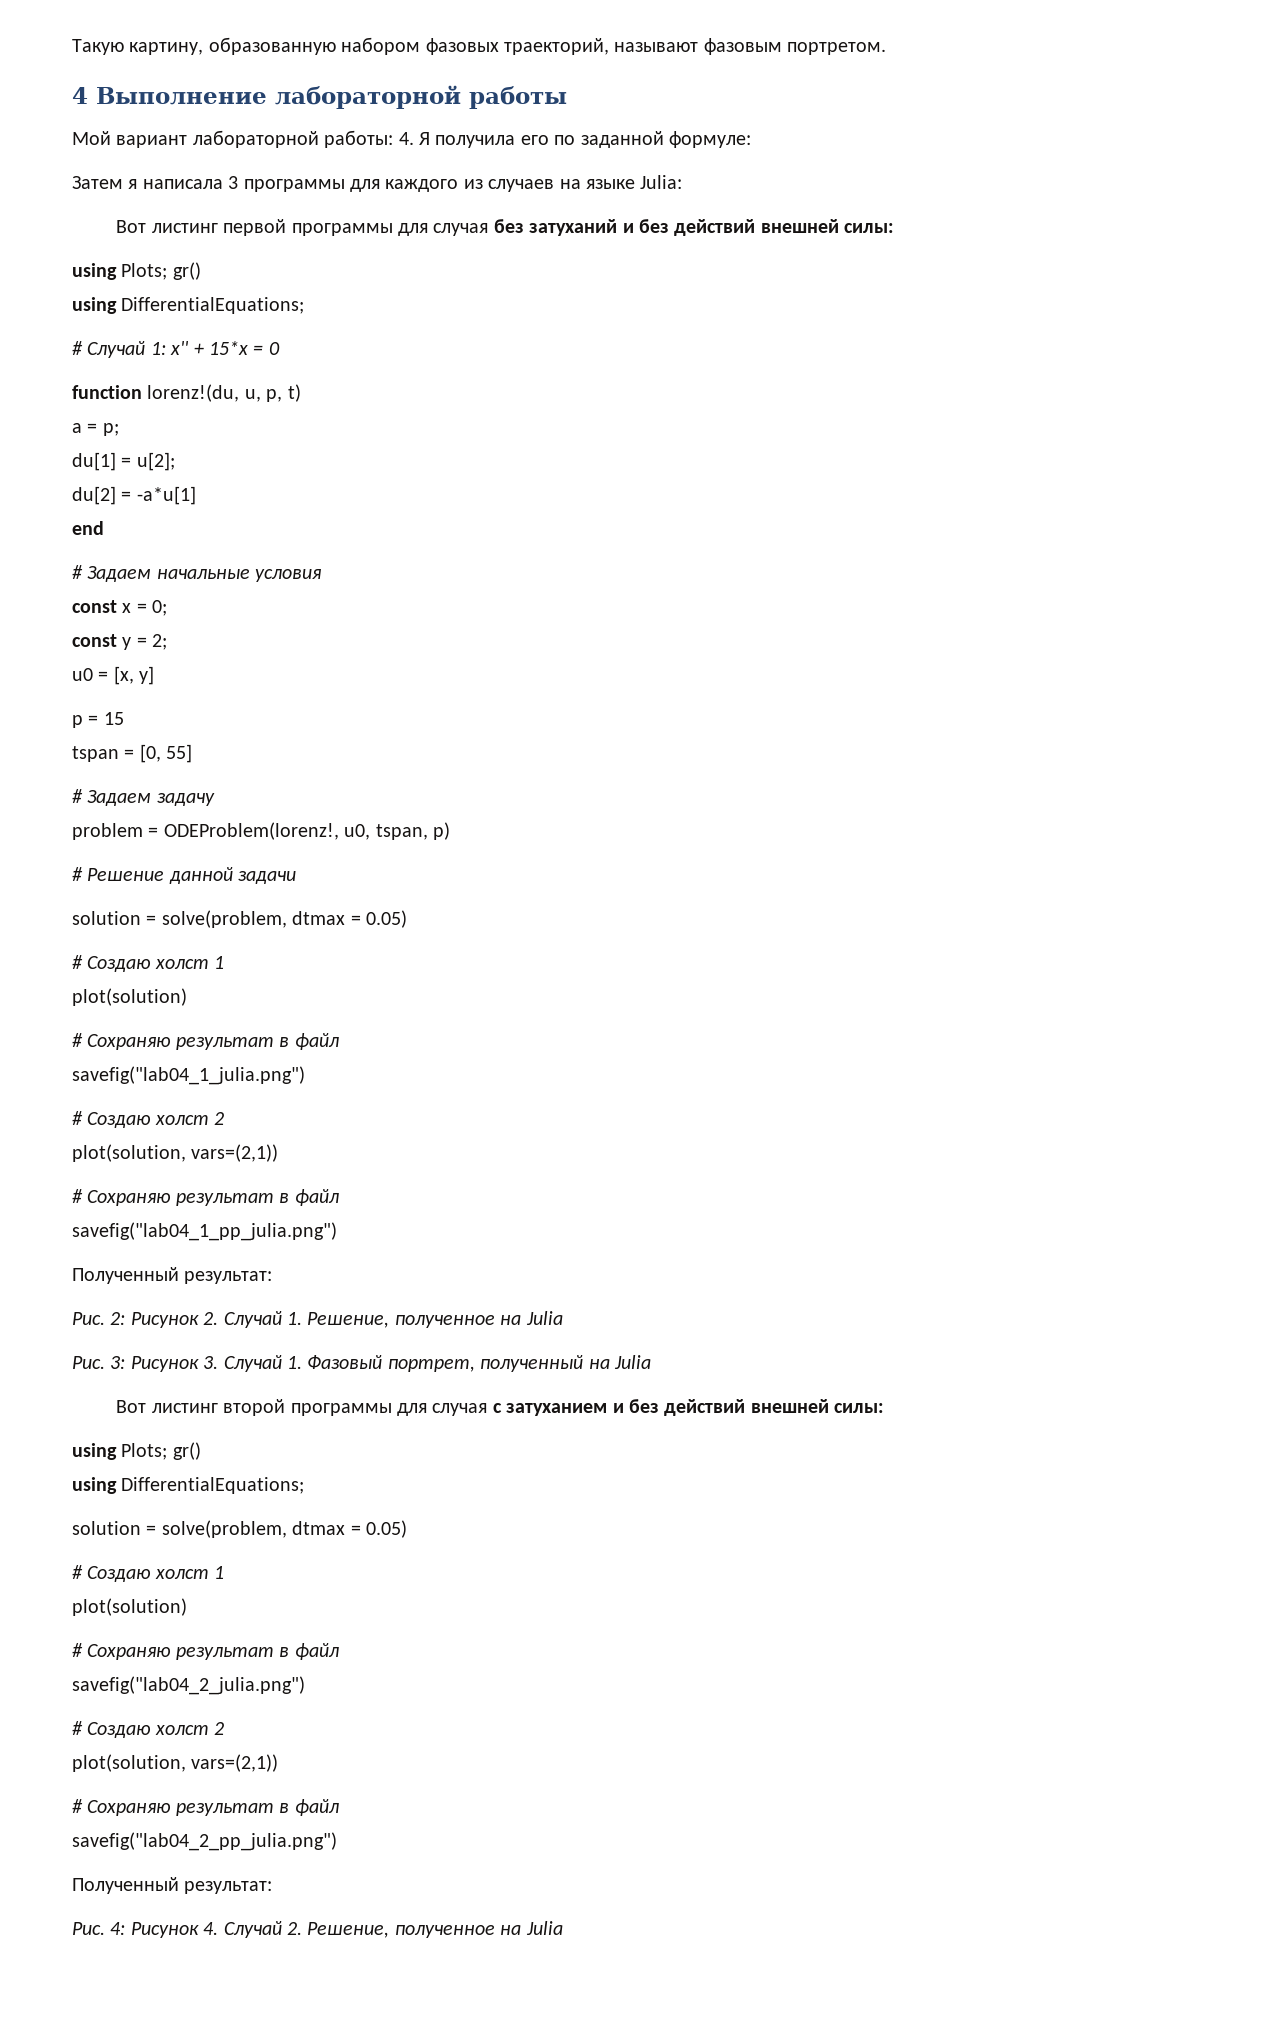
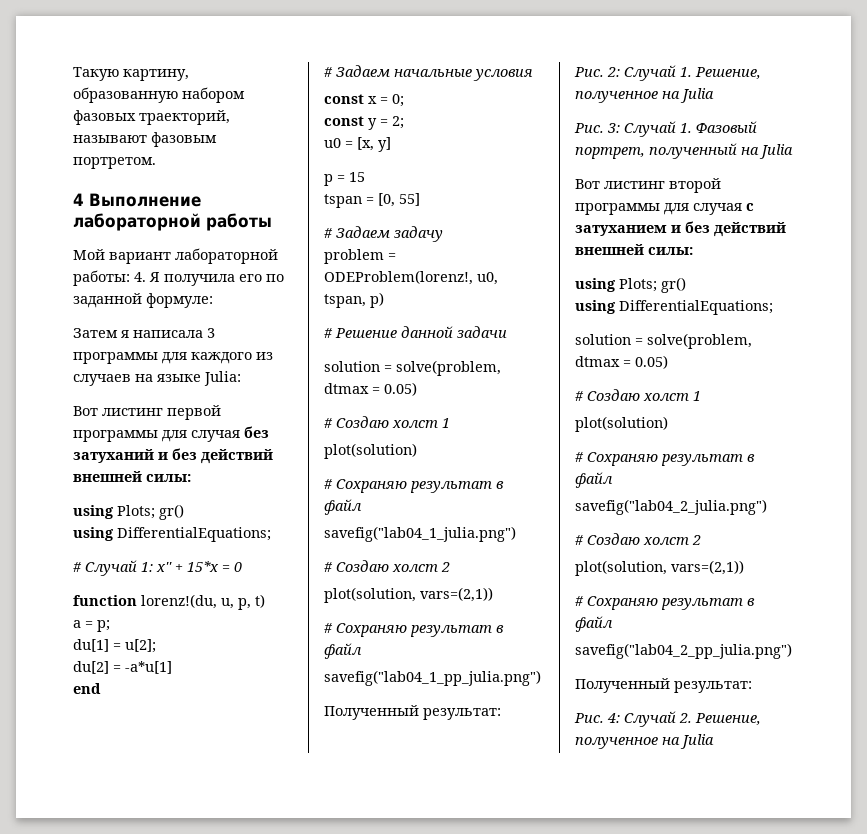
- Рис. 2: Рисунок 2. Случай 1. Решение, полученное на Julia
+ Рис. 2: Случай 1. Решение, полученное на Julia
- Рис. 3: Рисунок 3. Случай 1. Фазовый портрет, полученный на Julia
+ Рис. 3: Случай 1. Фазовый портрет, полученный на Julia
- Рис. 4: Рисунок 4. Случай 2. Решение, полученное на Julia
+ Рис. 4: Случай 2. Решение, полученное на Julia

